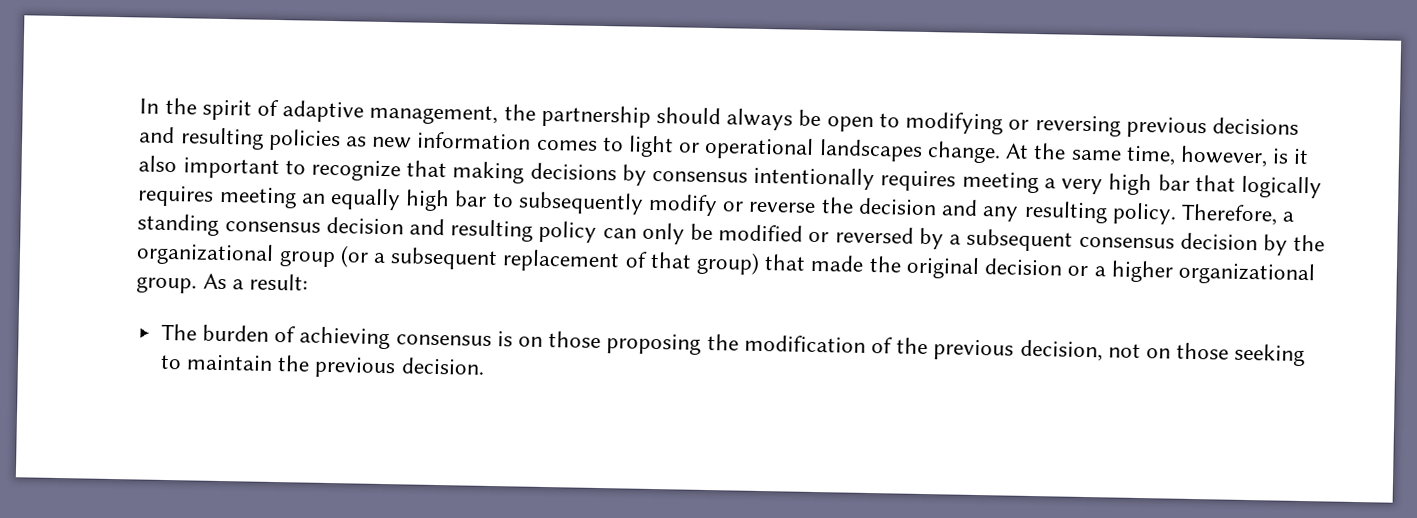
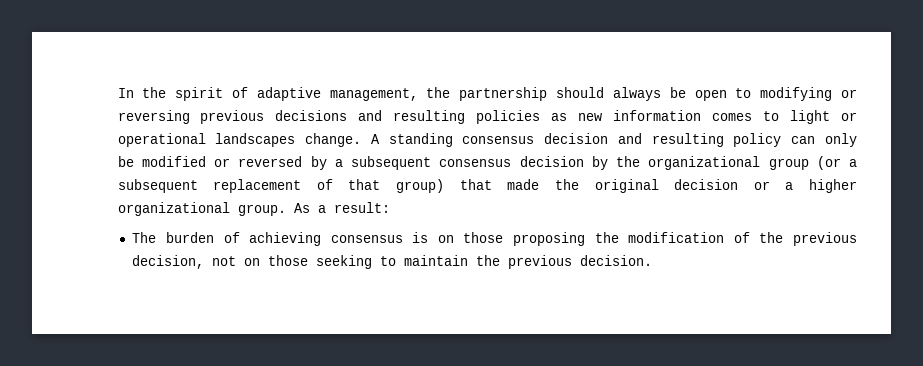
- At the same time, however, is it also important to recognize that making decisions by consensus intentionally requires meeting a very high bar that logically requires meeting an equally high bar to subsequently modify or reverse the decision and any resulting policy. Therefore, a standing consensus decision and resulting policy can only be modified or reversed by a subsequent consensus decision by the organizational group (or a subsequent replacement of that group) that made the original decision or a higher organizational group.
+ A standing consensus decision and resulting policy can only be modified or reversed by a subsequent consensus decision by the organizational group (or a subsequent replacement of that group) that made the original decision or a higher organizational group.

